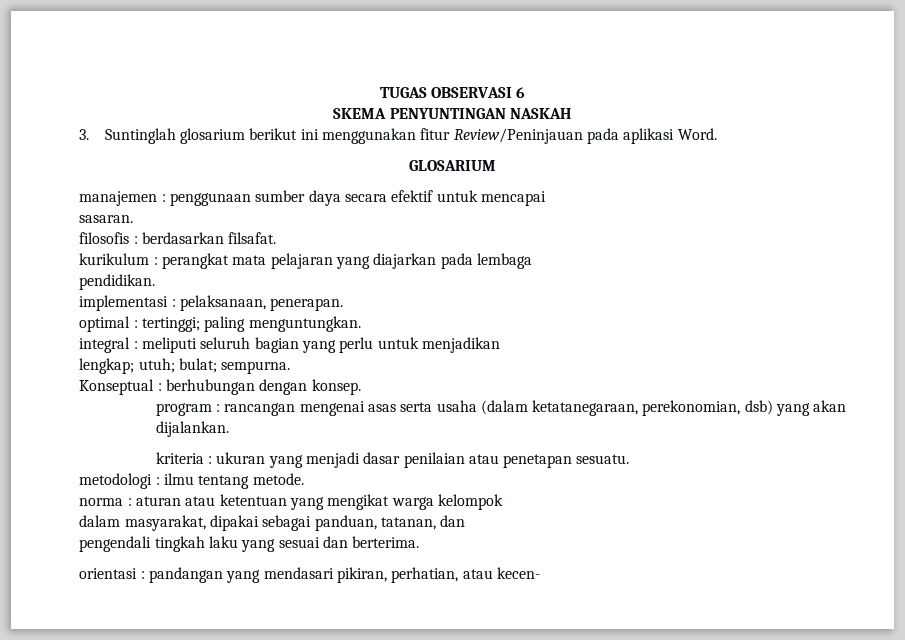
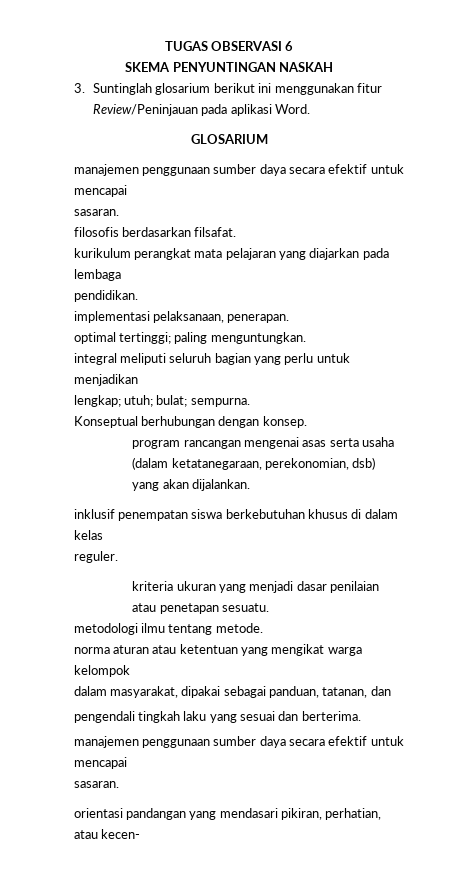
  GLOSARIUM
- manajemen : penggunaan sumber daya secara efektif untuk mencapai
+ manajemen penggunaan sumber daya secara efektif untuk mencapai
- filosofis : berdasarkan filsafat.
+ filosofis berdasarkan filsafat.
- kurikulum : perangkat mata pelajaran yang diajarkan pada lembaga
+ kurikulum perangkat mata pelajaran yang diajarkan pada lembaga
- implementasi : pelaksanaan, penerapan.
+ implementasi pelaksanaan, penerapan.
- optimal : tertinggi; paling menguntungkan.
+ optimal tertinggi; paling menguntungkan.
- integral : meliputi seluruh bagian yang perlu untuk menjadikan
+ integral meliputi seluruh bagian yang perlu untuk menjadikan
- Konseptual : berhubungan dengan konsep.
+ Konseptual berhubungan dengan konsep.
- program : rancangan mengenai asas serta usaha (dalam ketatanegaraan, perekonomian, dsb) yang akan dijalankan.
+ program rancangan mengenai asas serta usaha (dalam ketatanegaraan, perekonomian, dsb) yang akan dijalankan.
+ inklusif penempatan siswa berkebutuhan khusus di dalam kelas
+ reguler.
- kriteria : ukuran yang menjadi dasar penilaian atau penetapan sesuatu.
+ kriteria ukuran yang menjadi dasar penilaian atau penetapan sesuatu.
- metodologi : ilmu tentang metode.
+ metodologi ilmu tentang metode.
- norma : aturan atau ketentuan yang mengikat warga kelompok
+ norma aturan atau ketentuan yang mengikat warga kelompok
  pengendali tingkah laku yang sesuai dan berterima.
+ manajemen penggunaan sumber daya secara efektif untuk mencapai
+ sasaran.
- orientasi : pandangan yang mendasari pikiran, perhatian, atau kecen-
+ orientasi pandangan yang mendasari pikiran, perhatian, atau kecen-

